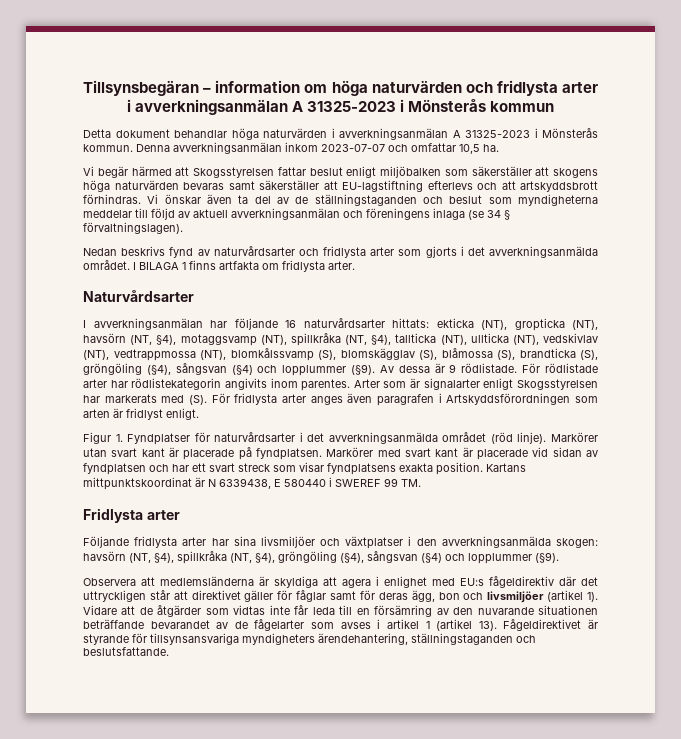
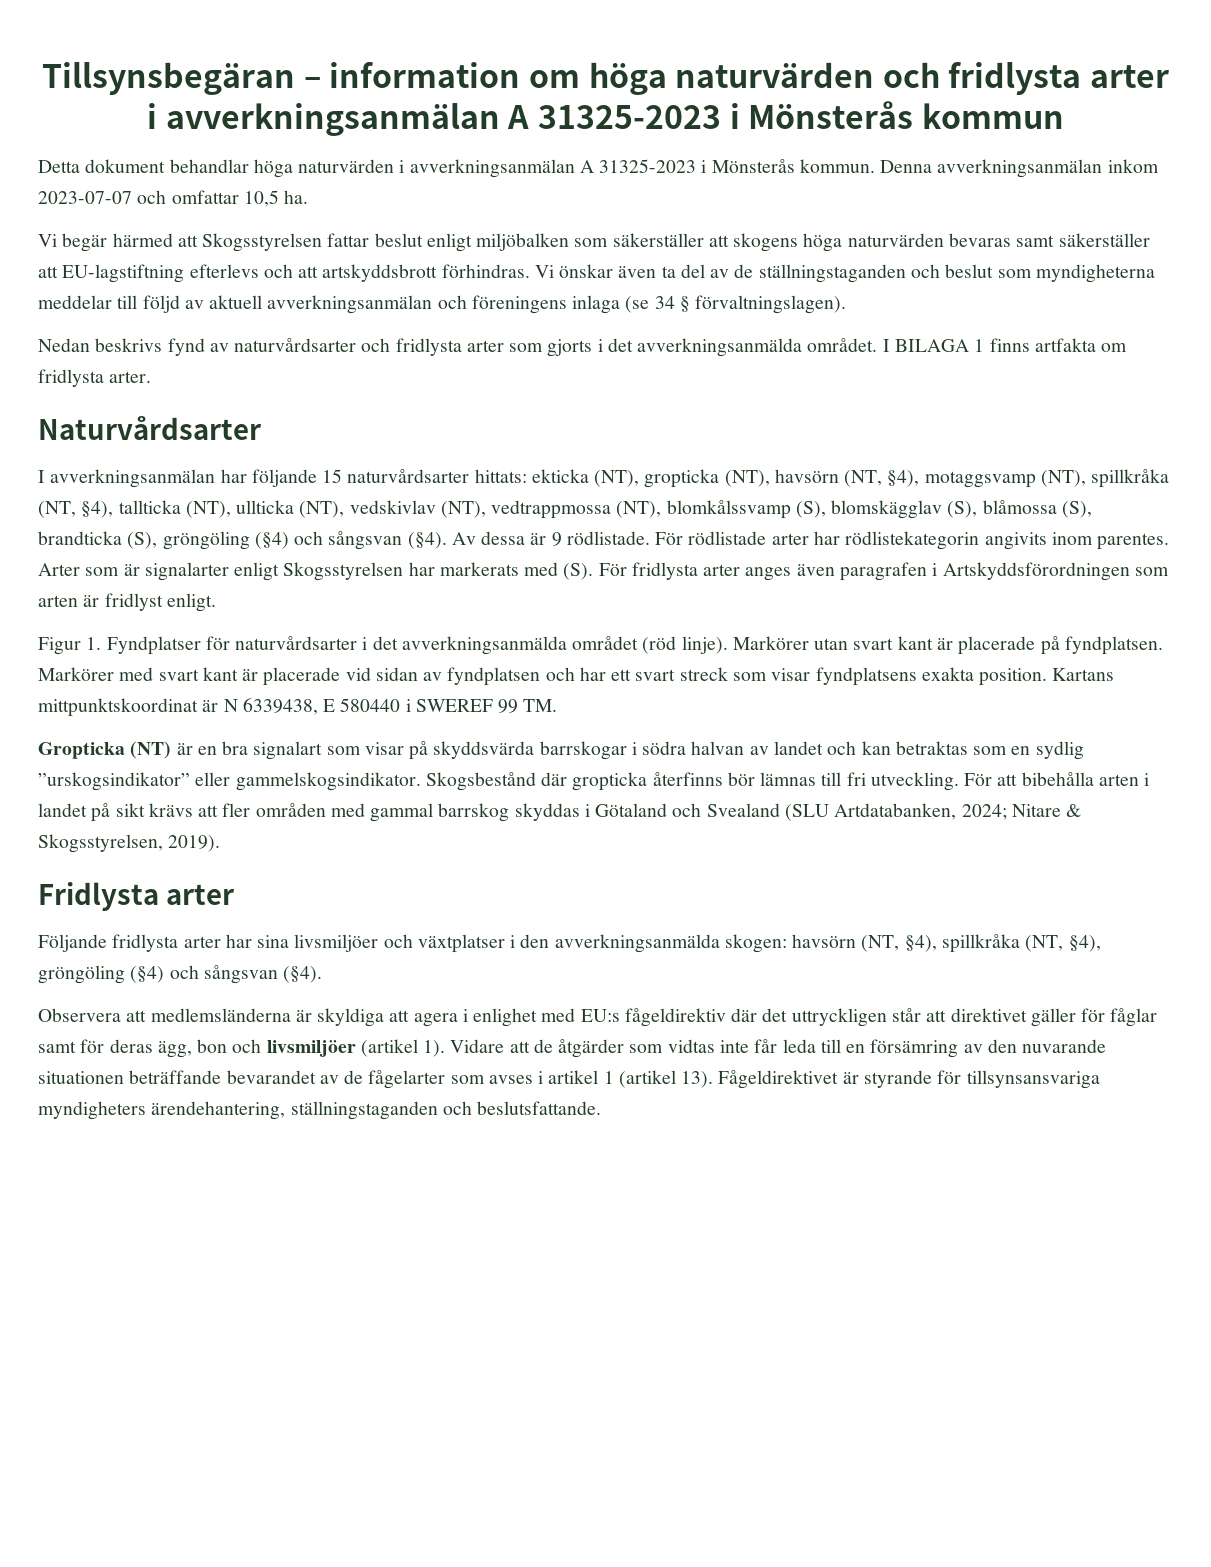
- I avverkningsanmälan har följande 16 naturvårdsarter hittats: ekticka (NT), gropticka (NT), havsörn (NT, §4), motaggsvamp (NT), spillkråka (NT, §4), tallticka (NT), ullticka (NT), vedskivlav (NT), vedtrappmossa (NT), blomkålssvamp (S), blomskägglav (S), blåmossa (S), brandticka (S), gröngöling (§4), sångsvan (§4) och lopplummer (§9).
+ I avverkningsanmälan har följande 15 naturvårdsarter hittats: ekticka (NT), gropticka (NT), havsörn (NT, §4), motaggsvamp (NT), spillkråka (NT, §4), tallticka (NT), ullticka (NT), vedskivlav (NT), vedtrappmossa (NT), blomkålssvamp (S), blomskägglav (S), blåmossa (S), brandticka (S), gröngöling (§4) och sångsvan (§4).
+ Gropticka (NT) är en bra signalart som visar på skyddsvärda barrskogar i södra halvan av landet och kan betraktas som en sydlig ”urskogsindikator” eller gammelskogsindikator. Skogsbestånd där gropticka återfinns bör lämnas till fri utveckling. För att bibehålla arten i landet på sikt krävs att fler områden med gammal barrskog skyddas i Götaland och Svealand (SLU Artdatabanken, 2024; Nitare & Skogsstyrelsen, 2019).
- Följande fridlysta arter har sina livsmiljöer och växtplatser i den avverkningsanmälda skogen: havsörn (NT, §4), spillkråka (NT, §4), gröngöling (§4), sångsvan (§4) och lopplummer (§9).
+ Följande fridlysta arter har sina livsmiljöer och växtplatser i den avverkningsanmälda skogen: havsörn (NT, §4), spillkråka (NT, §4), gröngöling (§4) och sångsvan (§4).

